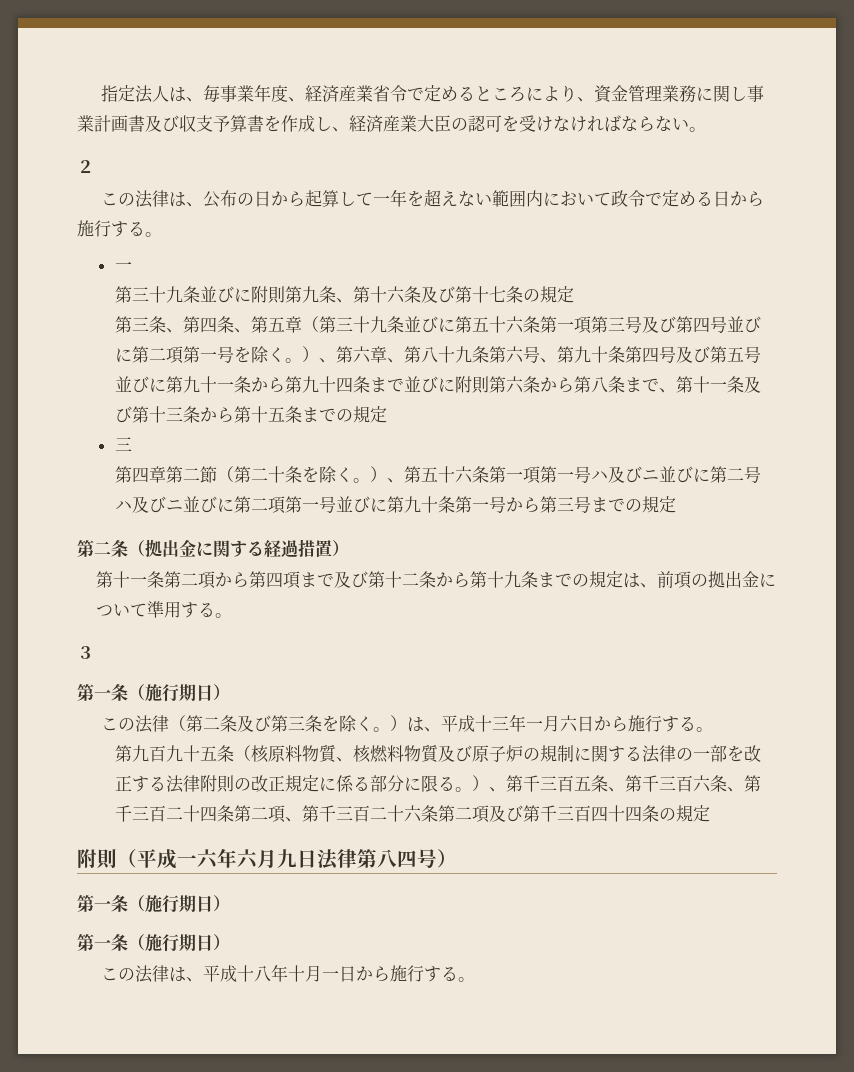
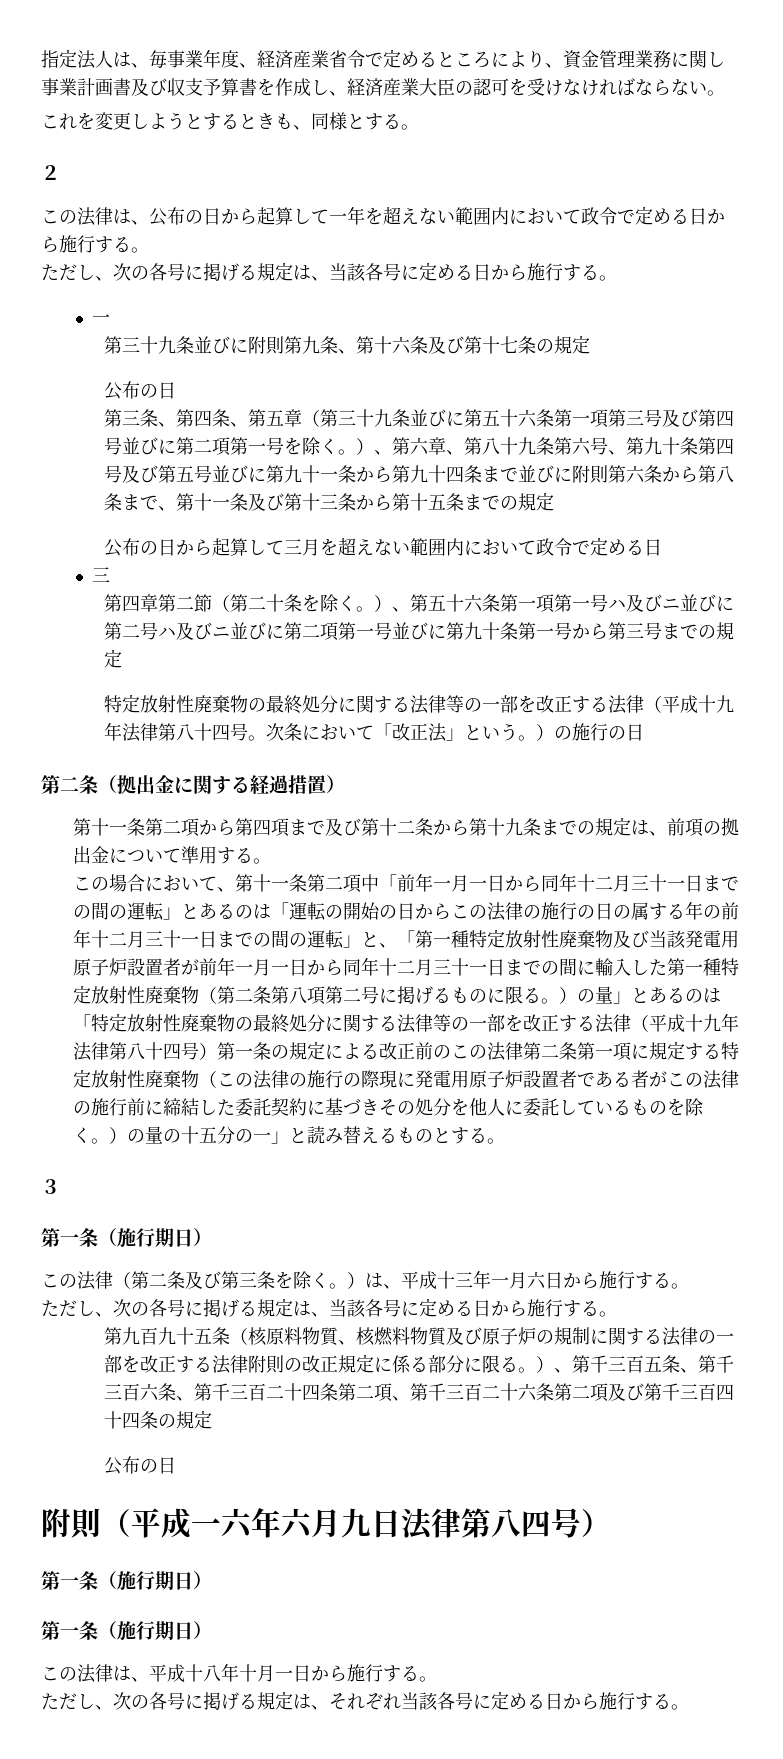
+ これを変更しようとするときも、同様とする。
  この法律は、公布の日から起算して一年を超えない範囲内において政令で定める日から施行する。
+ ただし、次の各号に掲げる規定は、当該各号に定める日から施行する。
  第三十九条並びに附則第九条、第十六条及び第十七条の規定
+ 公布の日
+ 公布の日から起算して三月を超えない範囲内において政令で定める日
+ 特定放射性廃棄物の最終処分に関する法律等の一部を改正する法律（平成十九年法律第八十四号。次条において「改正法」という。）の施行の日
+ この場合において、第十一条第二項中「前年一月一日から同年十二月三十一日までの間の運転」とあるのは「運転の開始の日からこの法律の施行の日の属する年の前年十二月三十一日までの間の運転」と、「第一種特定放射性廃棄物及び当該発電用原子炉設置者が前年一月一日から同年十二月三十一日までの間に輸入した第一種特定放射性廃棄物（第二条第八項第二号に掲げるものに限る。）の量」とあるのは「特定放射性廃棄物の最終処分に関する法律等の一部を改正する法律（平成十九年法律第八十四号）第一条の規定による改正前のこの法律第二条第一項に規定する特定放射性廃棄物（この法律の施行の際現に発電用原子炉設置者である者がこの法律の施行前に締結した委託契約に基づきその処分を他人に委託しているものを除く。）の量の十五分の一」と読み替えるものとする。
  この法律（第二条及び第三条を除く。）は、平成十三年一月六日から施行する。
+ ただし、次の各号に掲げる規定は、当該各号に定める日から施行する。
  第九百九十五条（核原料物質、核燃料物質及び原子炉の規制に関する法律の一部を改正する法律附則の改正規定に係る部分に限る。）、第千三百五条、第千三百六条、第千三百二十四条第二項、第千三百二十六条第二項及び第千三百四十四条の規定
+ 公布の日
+ ただし、次の各号に掲げる規定は、それぞれ当該各号に定める日から施行する。

